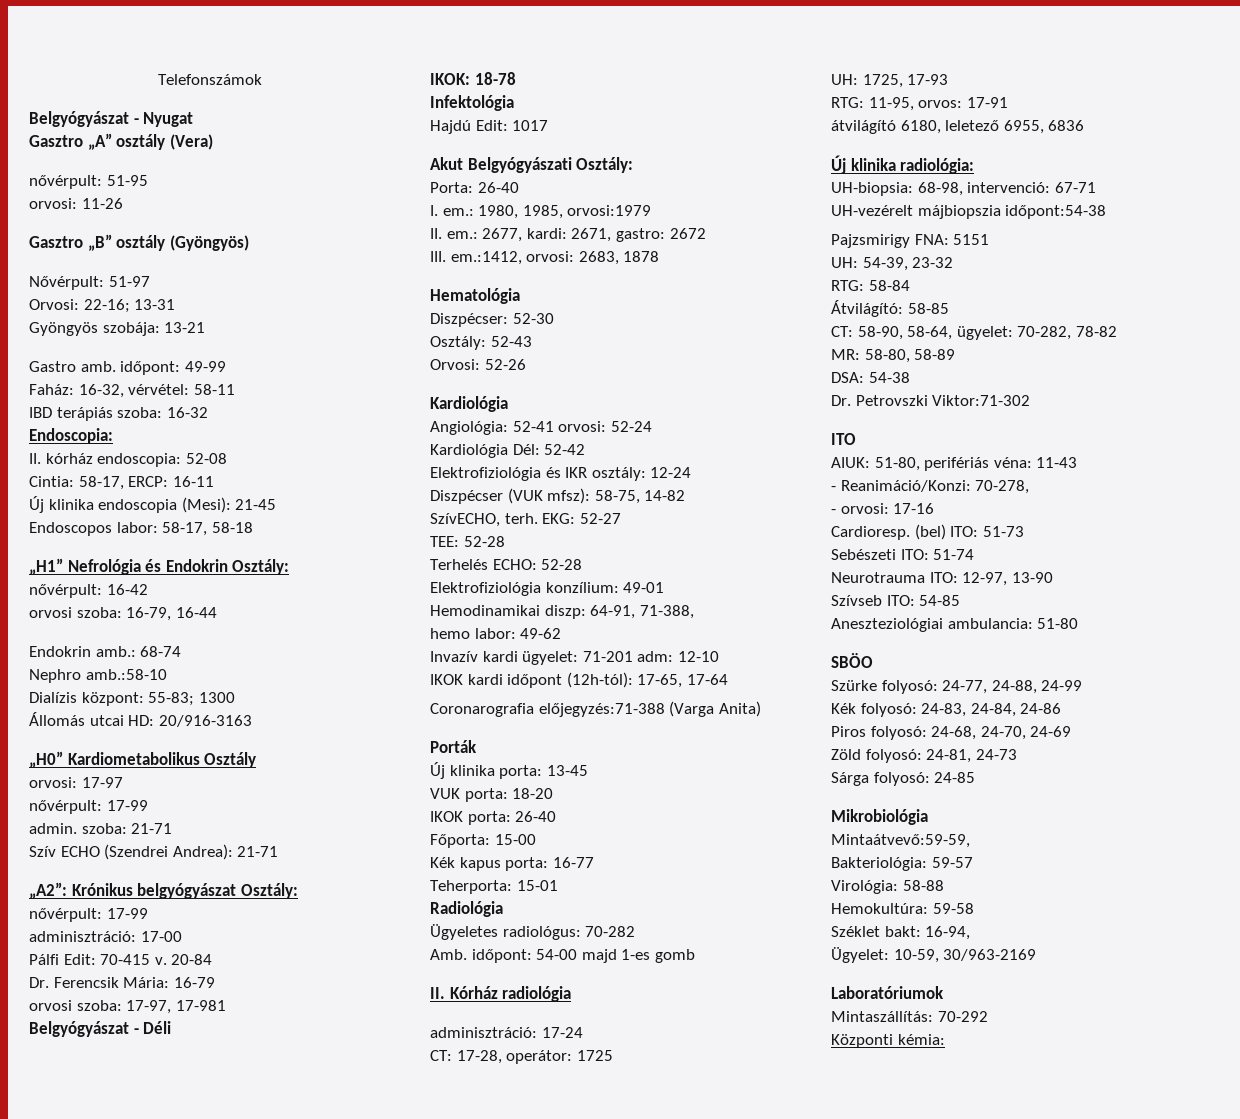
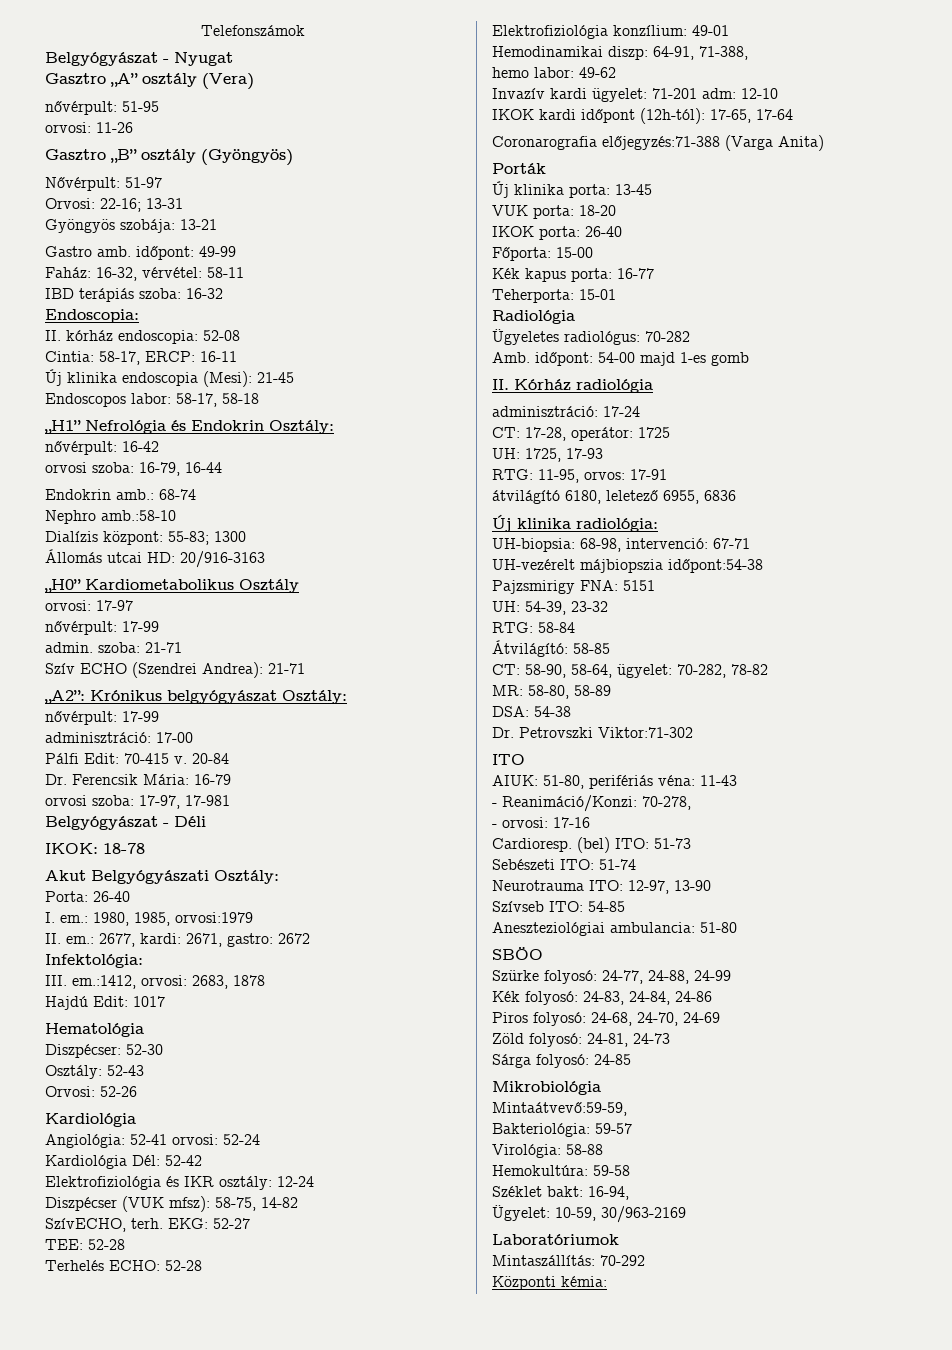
- Infektológia
- Hajdú Edit: 1017
+ Infektológia:
+ Hajdú Edit: 1017

